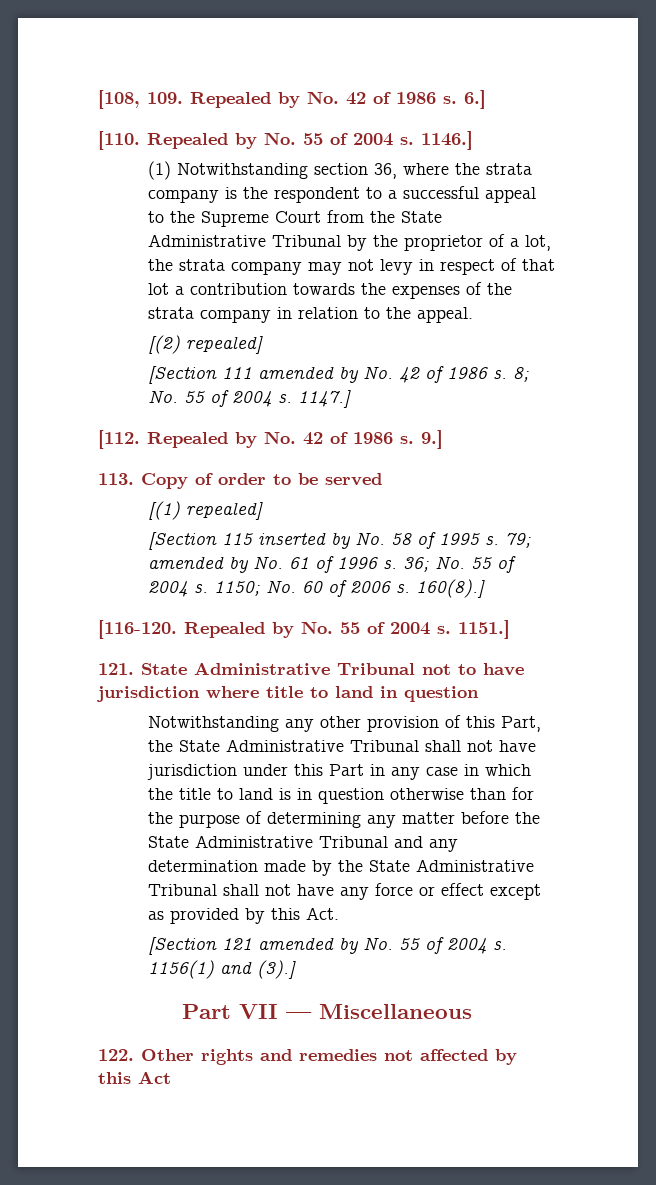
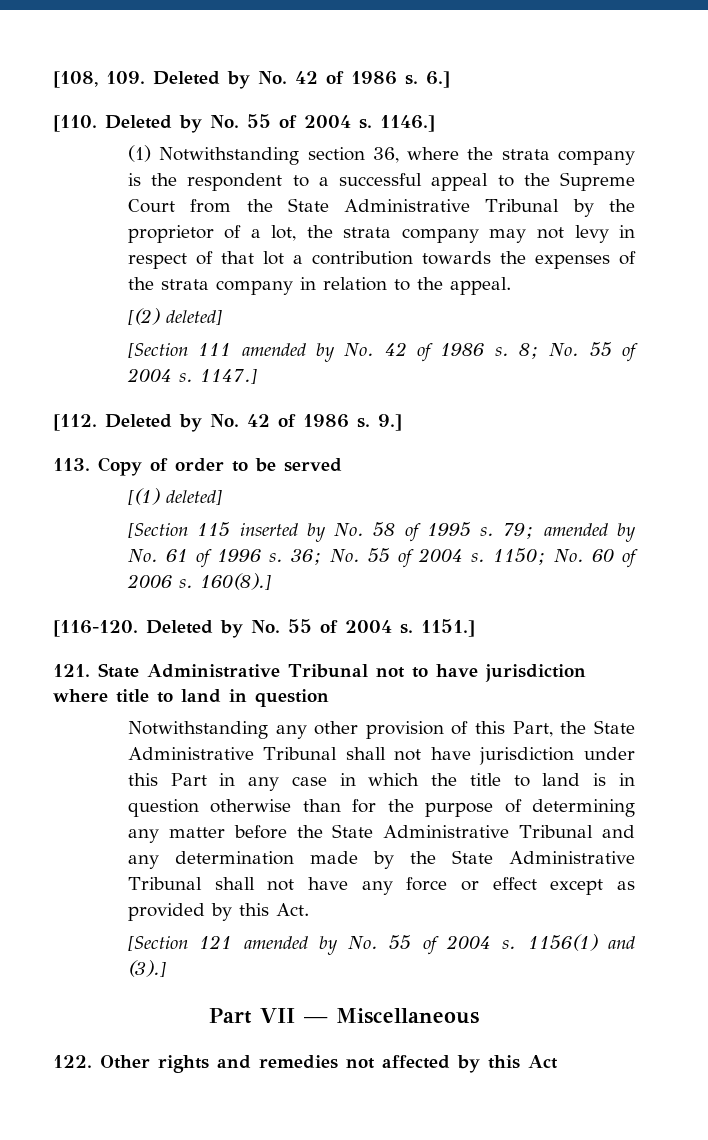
- [108, 109. Repealed by No. 42 of 1986 s.
+ [108, 109. Deleted by No. 42 of 1986 s.
- [110. Repealed by No. 55 of 2004 s.
+ [110. Deleted by No. 55 of 2004 s.
- [(2) repealed]
+ [(2) deleted]
- [112. Repealed by No. 42 of 1986 s.
+ [112. Deleted by No. 42 of 1986 s.
- [(1) repealed]
+ [(1) deleted]
- [116-120. Repealed by No. 55 of 2004 s.
+ [116-120. Deleted by No. 55 of 2004 s.

